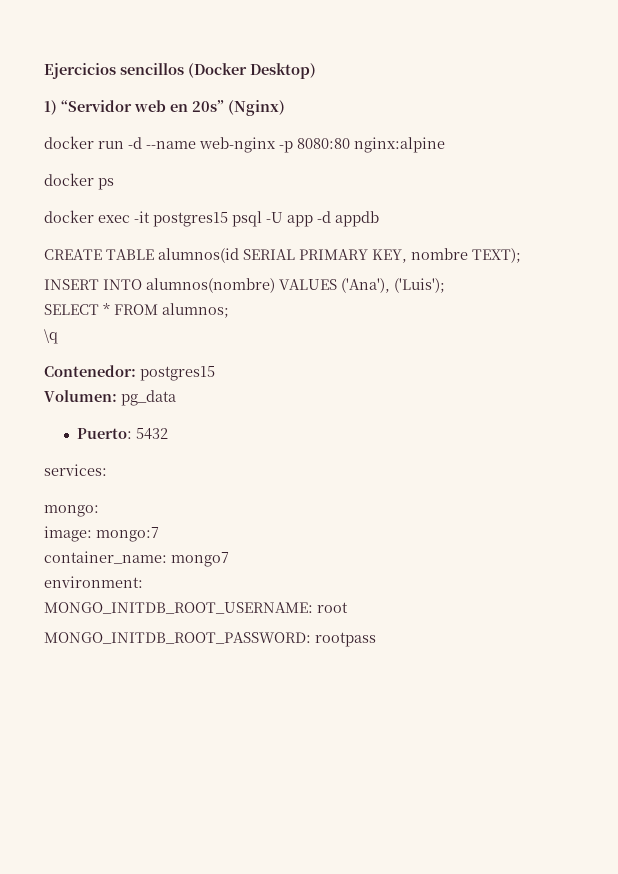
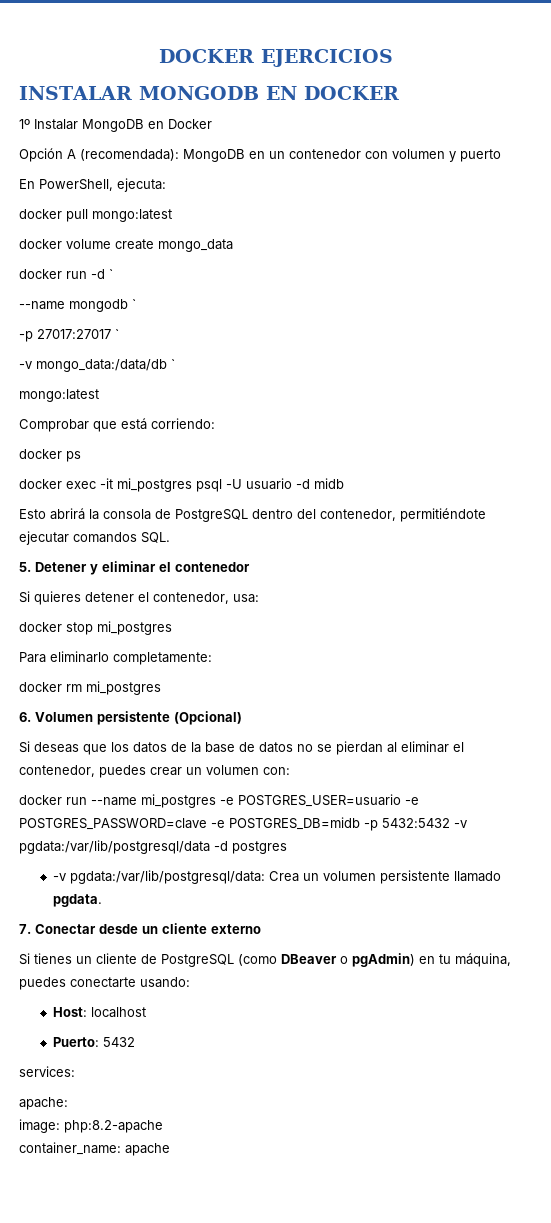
- Ejercicios sencillos (Docker Desktop)
- 1) “Servidor web en 20s” (Nginx)
- docker run -d --name web-nginx -p 8080:80 nginx:alpine
+ DOCKER EJERCICIOS
+ INSTALAR MONGODB EN DOCKER
+ 1º Instalar MongoDB en Docker
+ Opción A (recomendada): MongoDB en un contenedor con volumen y puerto
+ En PowerShell, ejecuta:
+ docker pull mongo:latest
+ docker volume create mongo_data
+ docker run -d `
+ --name mongodb `
+ -p 27017:27017 `
+ -v mongo_data:/data/db `
+ mongo:latest
+ Comprobar que está corriendo:
- docker exec -it postgres15 psql -U app -d appdb
- CREATE TABLE alumnos(id SERIAL PRIMARY KEY, nombre TEXT);
- INSERT INTO alumnos(nombre) VALUES ('Ana'), ('Luis');
- SELECT * FROM alumnos;
- \q
- Contenedor: postgres15
- Volumen: pg_data
+ docker exec -it mi_postgres psql -U usuario -d midb
+ Esto abrirá la consola de PostgreSQL dentro del contenedor, permitiéndote ejecutar comandos SQL.
+ 5. Detener y eliminar el contenedor
+ Si quieres detener el contenedor, usa:
+ docker stop mi_postgres
+ Para eliminarlo completamente:
+ docker rm mi_postgres
+ 6. Volumen persistente (Opcional)
+ Si deseas que los datos de la base de datos no se pierdan al eliminar el contenedor, puedes crear un volumen con:
+ docker run --name mi_postgres -e POSTGRES_USER=usuario -e POSTGRES_PASSWORD=clave -e POSTGRES_DB=midb -p 5432:5432 -v pgdata:/var/lib/postgresql/data -d postgres
+ -v pgdata:/var/lib/postgresql/data: Crea un volumen persistente llamado pgdata.
+ 7. Conectar desde un cliente externo
+ Si tienes un cliente de PostgreSQL (como DBeaver o pgAdmin) en tu máquina, puedes conectarte usando:
+ Host: localhost
- mongo:
+ apache:
- image: mongo:7
+ image: php:8.2-apache
- container_name: mongo7
- environment:
- MONGO_INITDB_ROOT_USERNAME: root
- MONGO_INITDB_ROOT_PASSWORD: rootpass
+ container_name: apache

